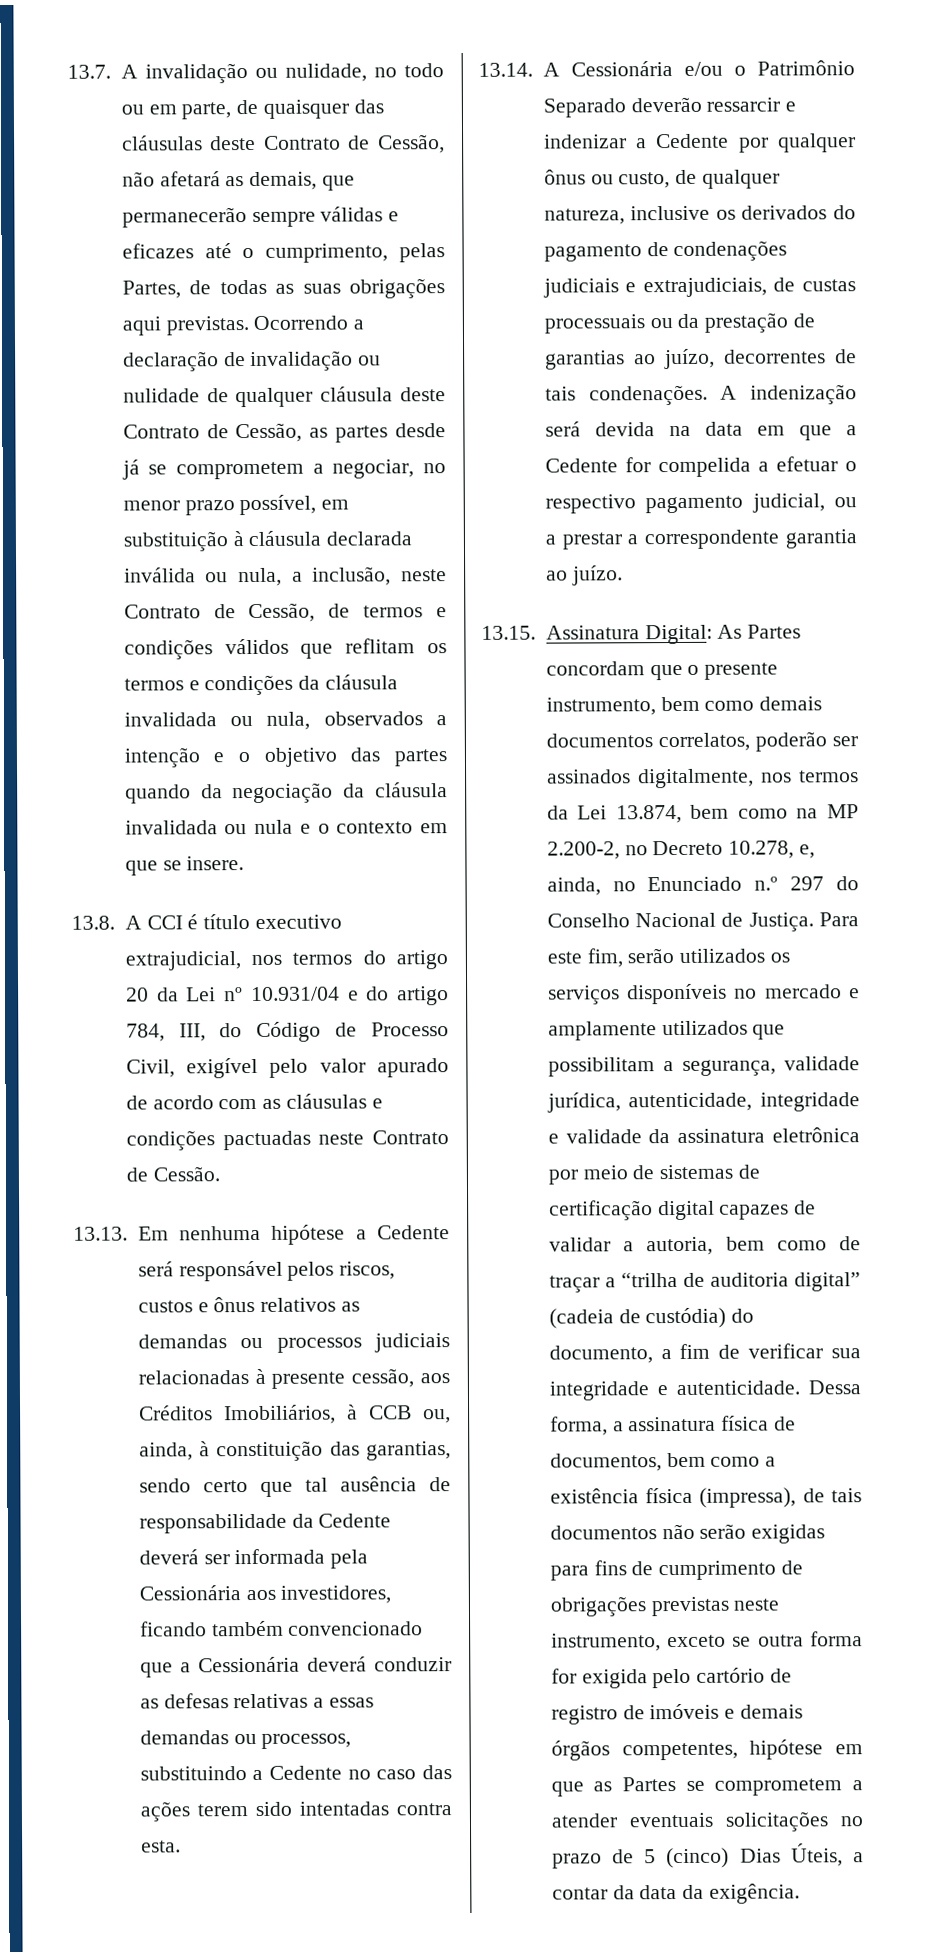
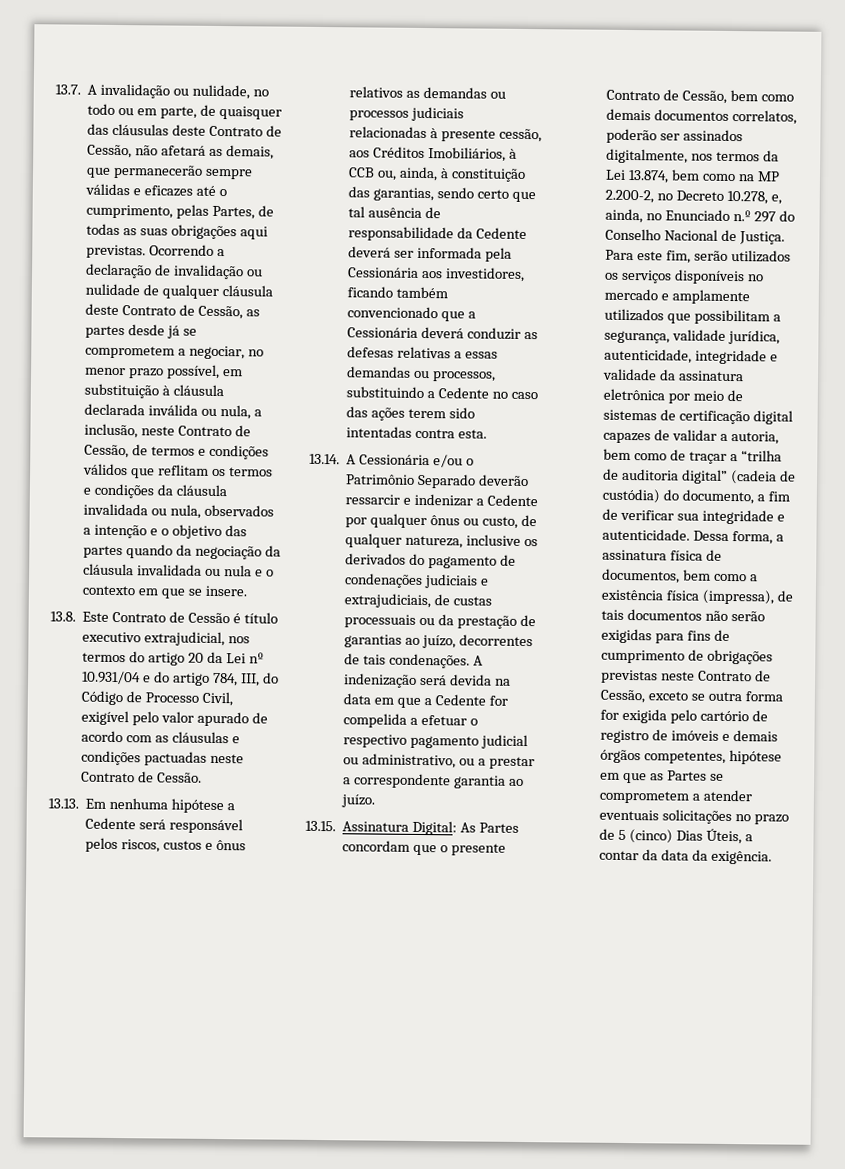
- 13.8. A CCI é título executivo extrajudicial, nos termos do artigo 20 da Lei nº 10.931/04 e do artigo 784, III, do Código de Processo Civil, exigível pelo valor apurado de acordo com as cláusulas e condições pactuadas neste Contrato de Cessão.
+ 13.8. Este Contrato de Cessão é título executivo extrajudicial, nos termos do artigo 20 da Lei nº 10.931/04 e do artigo 784, III, do Código de Processo Civil, exigível pelo valor apurado de acordo com as cláusulas e condições pactuadas neste Contrato de Cessão.
- A indenização será devida na data em que a Cedente for compelida a efetuar o respectivo pagamento judicial, ou a prestar a correspondente garantia ao juízo.
+ A indenização será devida na data em que a Cedente for compelida a efetuar o respectivo pagamento judicial ou administrativo, ou a prestar a correspondente garantia ao juízo.
- 13.15. Assinatura Digital: As Partes concordam que o presente instrumento, bem como demais documentos correlatos, poderão ser assinados digitalmente, nos termos da Lei 13.874, bem como na MP 2.200-2, no Decreto 10.278, e, ainda, no Enunciado n.º 297 do Conselho Nacional de Justiça.
+ 13.15. Assinatura Digital: As Partes concordam que o presente Contrato de Cessão, bem como demais documentos correlatos, poderão ser assinados digitalmente, nos termos da Lei 13.874, bem como na MP 2.200-2, no Decreto 10.278, e, ainda, no Enunciado n.º 297 do Conselho Nacional de Justiça.
- Dessa forma, a assinatura física de documentos, bem como a existência física (impressa), de tais documentos não serão exigidas para fins de cumprimento de obrigações previstas neste instrumento, exceto se outra forma for exigida pelo cartório de registro de imóveis e demais órgãos competentes, hipótese em que as Partes se comprometem a atender eventuais solicitações no prazo de 5 (cinco) Dias Úteis, a contar da data da exigência.
+ Dessa forma, a assinatura física de documentos, bem como a existência física (impressa), de tais documentos não serão exigidas para fins de cumprimento de obrigações previstas neste Contrato de Cessão, exceto se outra forma for exigida pelo cartório de registro de imóveis e demais órgãos competentes, hipótese em que as Partes se comprometem a atender eventuais solicitações no prazo de 5 (cinco) Dias Úteis, a contar da data da exigência.

